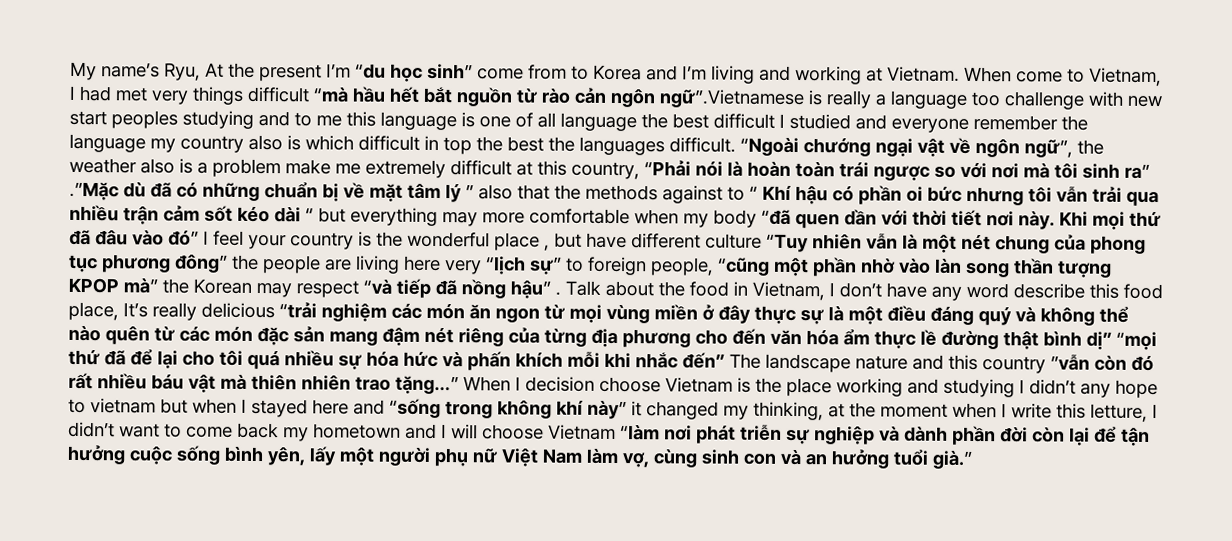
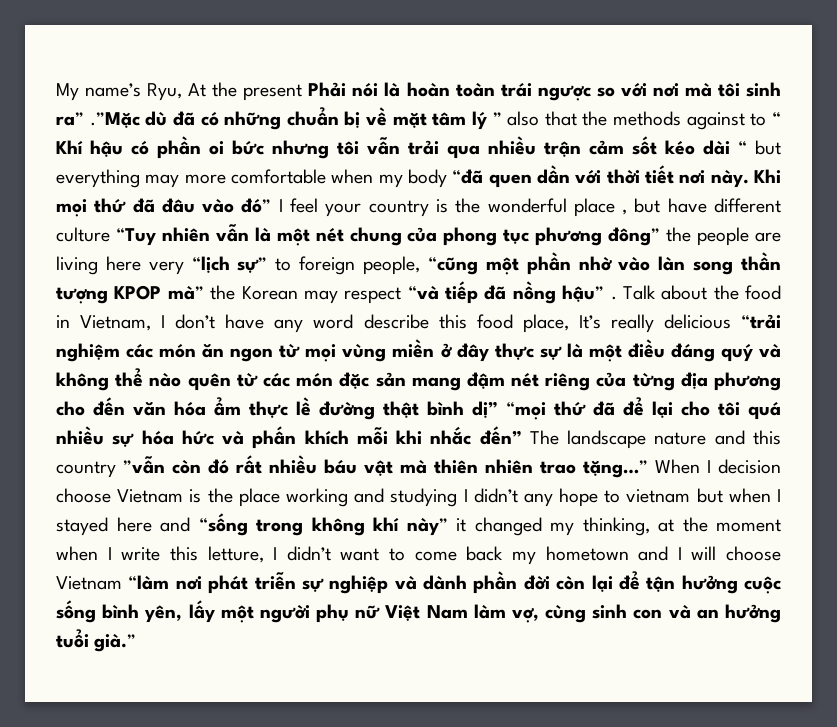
- My name’s Ryu, At the present I’m “du học sinh” come from to Korea and I’m living and working at Vietnam. When come to Vietnam, I had met very things difficult “mà hầu hết bắt nguồn từ rào cản ngôn ngữ”.Vietnamese is really a language too challenge with new start peoples studying and to me this language is one of all language the best difficult I studied and everyone remember the language my country also is which difficult in top the best the languages difficult. “Ngoài chướng ngại vật về ngôn ngữ”, the weather also is a problem make me extremely difficult at this country, “Phải nói là hoàn toàn trái ngược so với nơi mà tôi sinh ra” .”Mặc dù đã có những chuẩn bị về mặt tâm lý ” also that the methods against to “ Khí hậu có phần oi bức nhưng tôi vẫn trải qua nhiều trận cảm sốt kéo dài “ but everything may more comfortable when my body “đã quen dần với thời tiết nơi này.
+ My name’s Ryu, At the present Phải nói là hoàn toàn trái ngược so với nơi mà tôi sinh ra” .”Mặc dù đã có những chuẩn bị về mặt tâm lý ” also that the methods against to “ Khí hậu có phần oi bức nhưng tôi vẫn trải qua nhiều trận cảm sốt kéo dài “ but everything may more comfortable when my body “đã quen dần với thời tiết nơi này.

